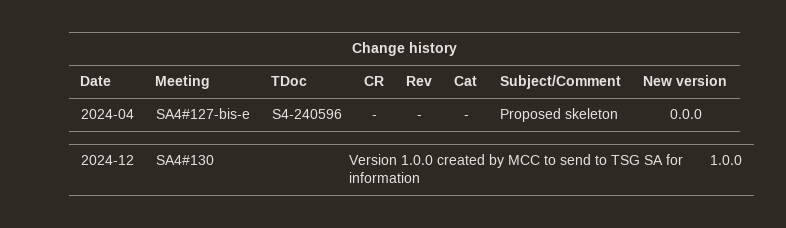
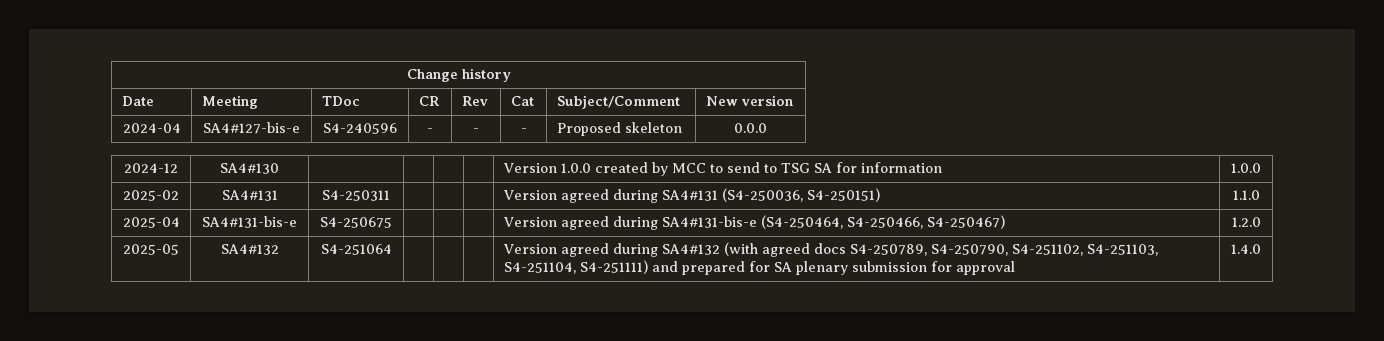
+ 2025-02 | SA4#131 | S4-250311 | | | | Version agreed during SA4#131 (S4-250036, S4-250151) | 1.1.0
+ 2025-04 | SA4#131-bis-e | S4-250675 | | | | Version agreed during SA4#131-bis-e (S4-250464, S4-250466, S4-250467) | 1.2.0
+ 2025-05 | SA4#132 | S4-251064 | | | | Version agreed during SA4#132 (with agreed docs S4-250789, S4-250790, S4-251102, S4-251103, S4-251104, S4-251111) and prepared for SA plenary submission for approval | 1.4.0

